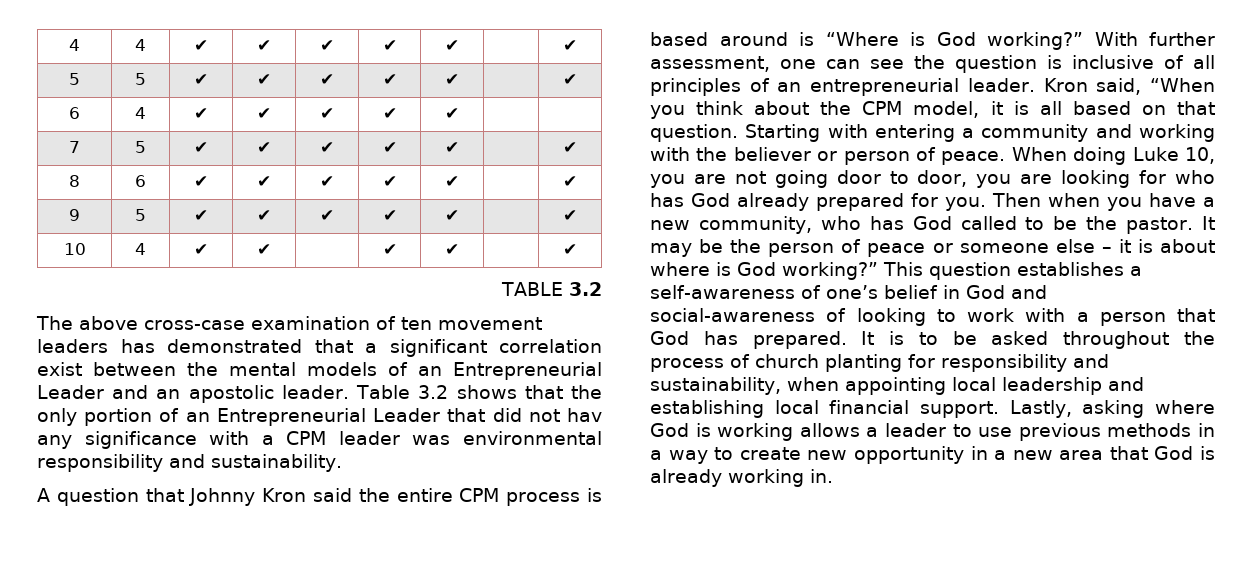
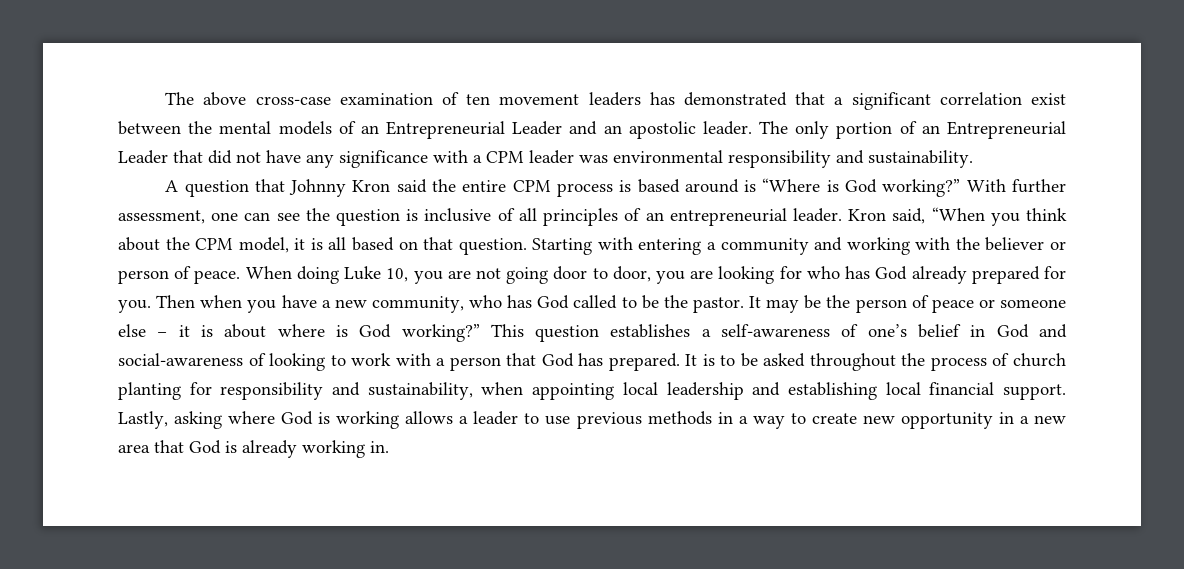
- 4 | 4 | ✔ | ✔ | ✔ | ✔ | ✔ | | ✔
- 5 | 5 | ✔ | ✔ | ✔ | ✔ | ✔ | | ✔
- 6 | 4 | ✔ | ✔ | ✔ | ✔ | ✔ | |
- 7 | 5 | ✔ | ✔ | ✔ | ✔ | ✔ | | ✔
- 8 | 6 | ✔ | ✔ | ✔ | ✔ | ✔ | | ✔
- 9 | 5 | ✔ | ✔ | ✔ | ✔ | ✔ | | ✔
- 10 | 4 | ✔ | ✔ | | ✔ | ✔ | | ✔
- TABLE 3.2
- Table 3.2 shows that the only portion of an Entrepreneurial Leader that did not hav any significance with a CPM leader was environmental responsibility and sustainability.
+ The only portion of an Entrepreneurial Leader that did not have any significance with a CPM leader was environmental responsibility and sustainability.

